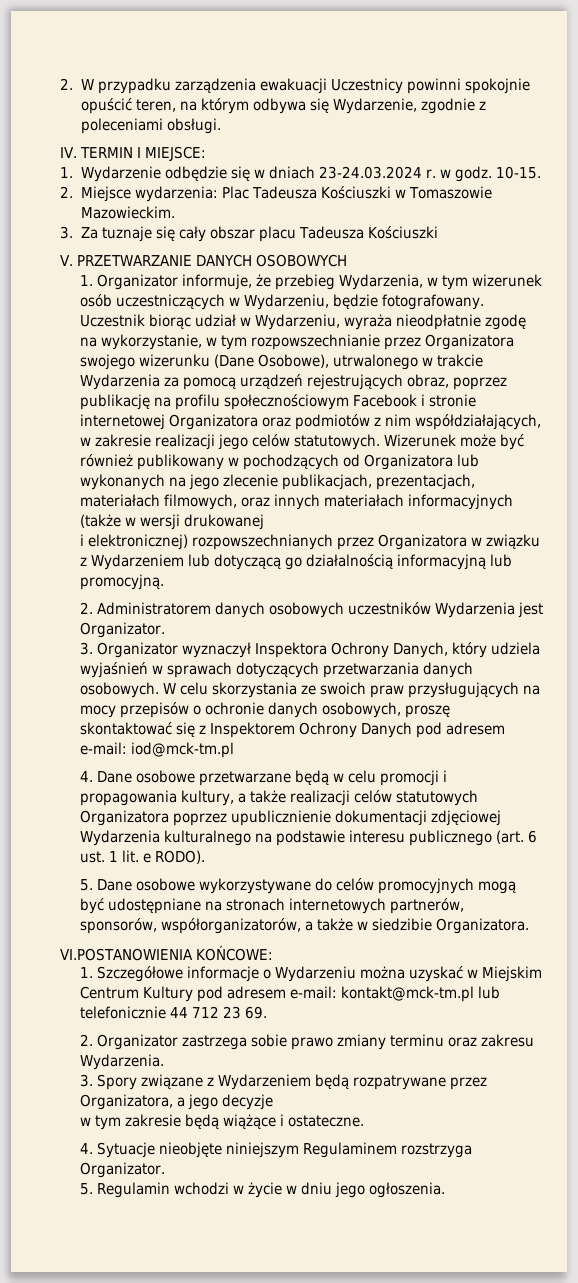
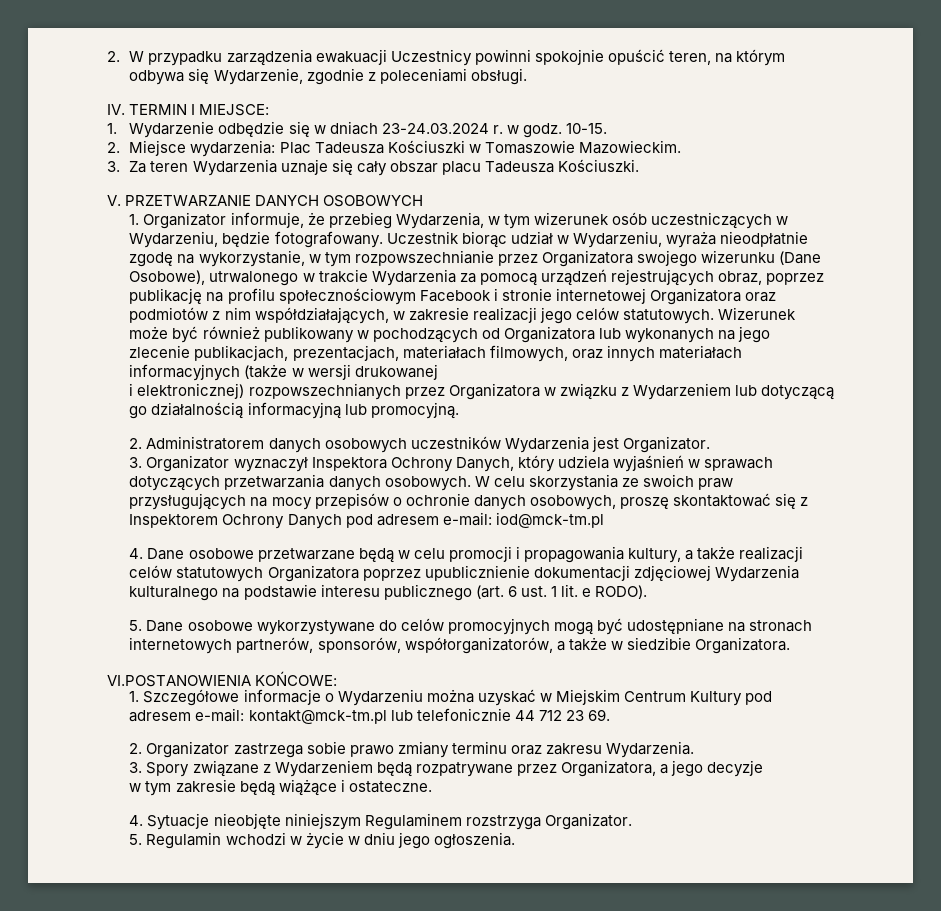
- 3. Za tuznaje się cały obszar placu Tadeusza Kościuszki
+ 3. Za teren Wydarzenia uznaje się cały obszar placu Tadeusza Kościuszki.

